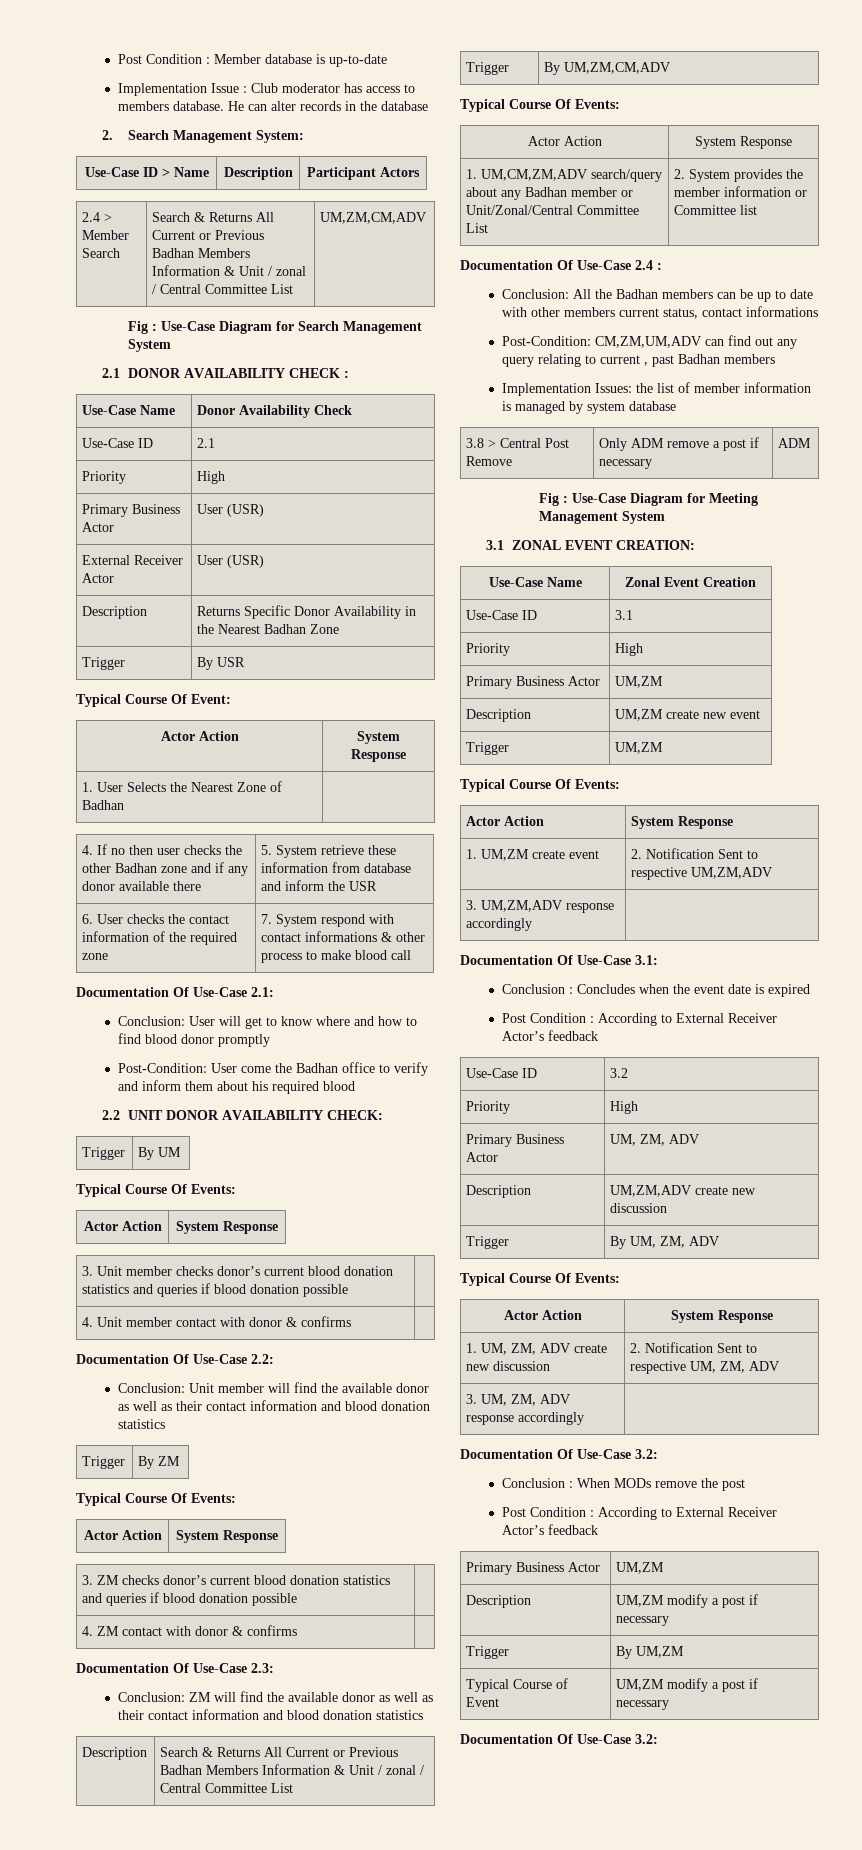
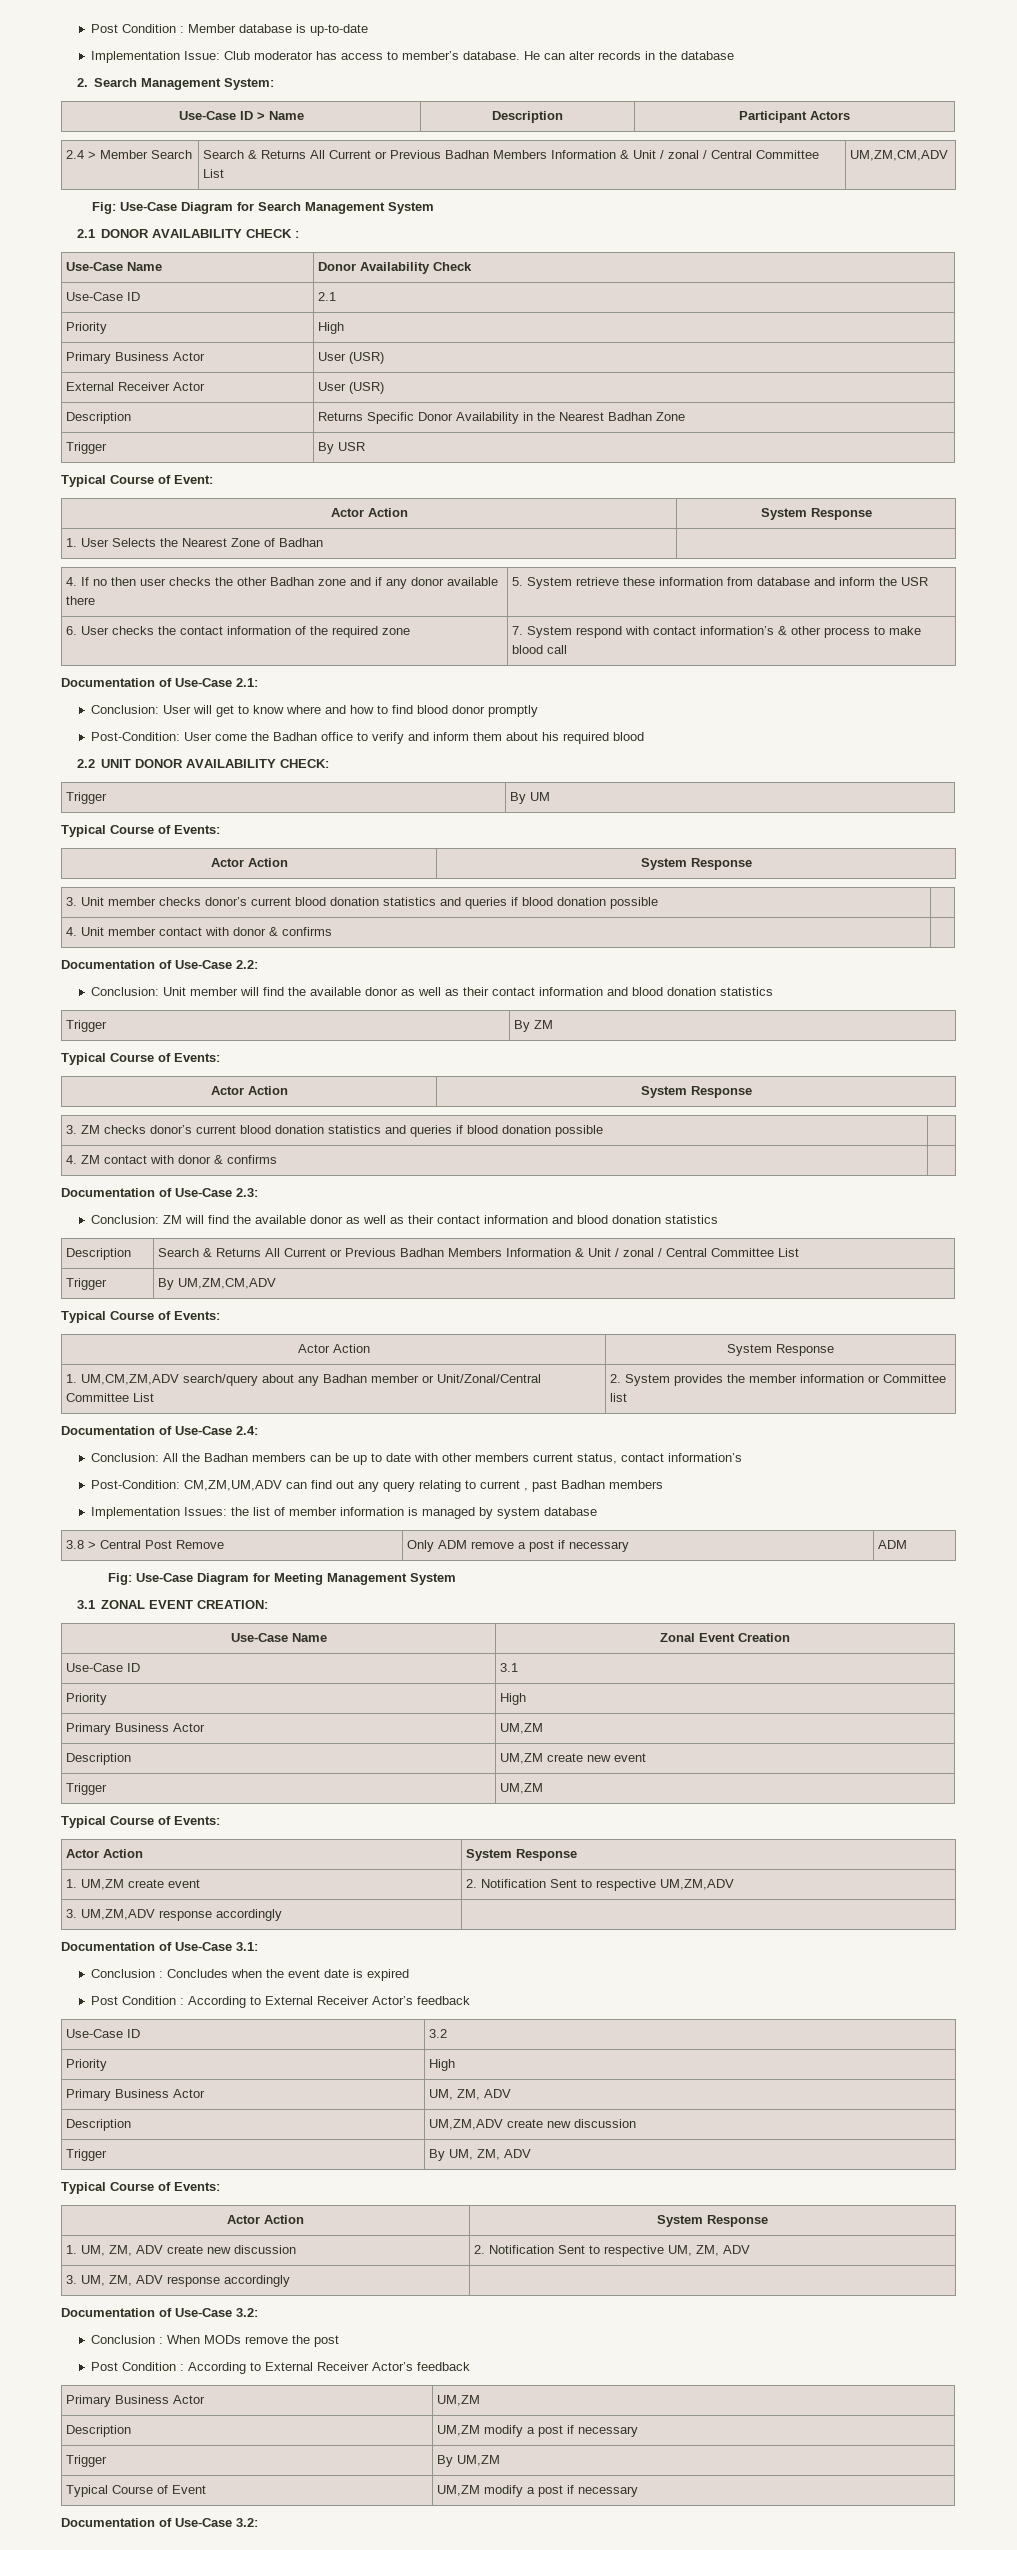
- Implementation Issue : Club moderator has access to members database.
+ Implementation Issue: Club moderator has access to member’s database.
- Fig : Use-Case Diagram for Search Management System
+ Fig: Use-Case Diagram for Search Management System
- Typical Course Of Event:
+ Typical Course of Event:
- 6. User checks the contact information of the required zone | 7. System respond with contact informations & other process to make blood call
+ 6. User checks the contact information of the required zone | 7. System respond with contact information’s & other process to make blood call
- Documentation Of Use-Case 2.1:
+ Documentation of Use-Case 2.1:
  Trigger | By UM
- Typical Course Of Events:
+ Typical Course of Events:
- Documentation Of Use-Case 2.2:
+ Documentation of Use-Case 2.2:
  Trigger | By ZM
- Typical Course Of Events:
+ Typical Course of Events:
- Documentation Of Use-Case 2.3:
+ Documentation of Use-Case 2.3:
  Trigger | By UM,ZM,CM,ADV
- Typical Course Of Events:
+ Typical Course of Events:
- Documentation Of Use-Case 2.4 :
+ Documentation of Use-Case 2.4:
- Conclusion: All the Badhan members can be up to date with other members current status, contact informations
+ Conclusion: All the Badhan members can be up to date with other members current status, contact information’s
- Fig : Use-Case Diagram for Meeting Management System
+ Fig: Use-Case Diagram for Meeting Management System
  Trigger | UM,ZM
- Typical Course Of Events:
+ Typical Course of Events:
- Documentation Of Use-Case 3.1:
+ Documentation of Use-Case 3.1:
  Trigger | By UM, ZM, ADV
- Typical Course Of Events:
+ Typical Course of Events:
  3. UM, ZM, ADV response accordingly |
- Documentation Of Use-Case 3.2:
+ Documentation of Use-Case 3.2:
  Typical Course of Event | UM,ZM modify a post if necessary
- Documentation Of Use-Case 3.2:
+ Documentation of Use-Case 3.2:

